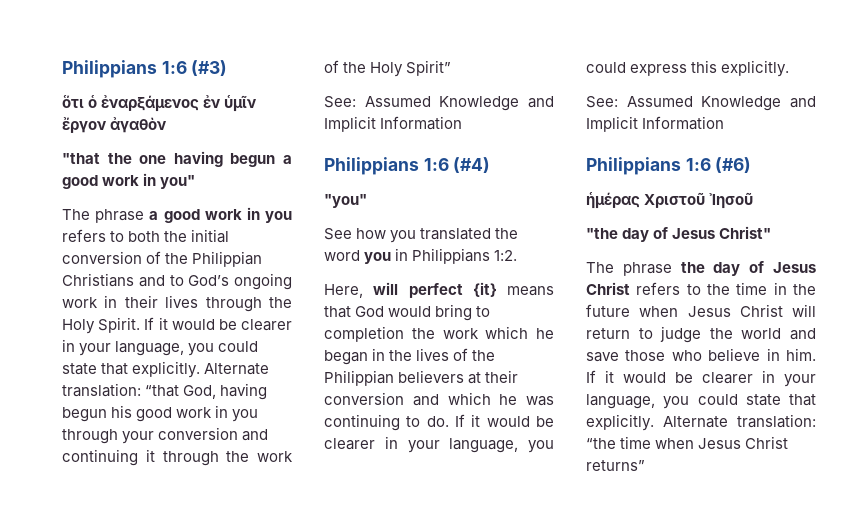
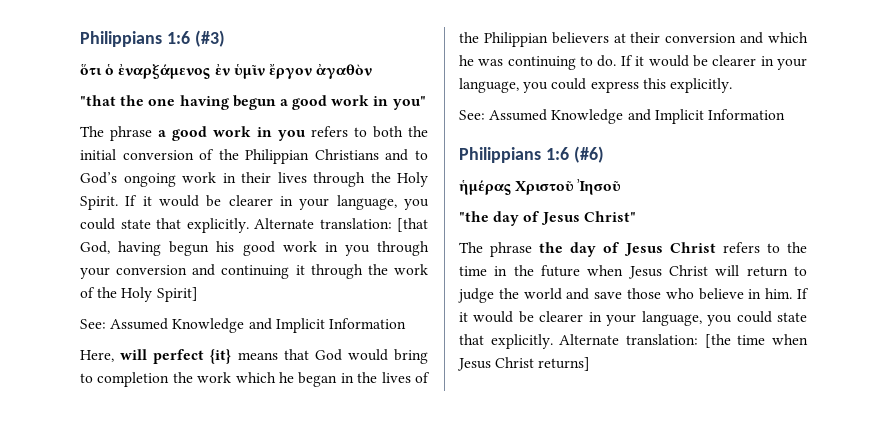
- Alternate translation: “that God, having begun his good work in you through your conversion and continuing it through the work of the Holy Spirit”
+ Alternate translation: [that God, having begun his good work in you through your conversion and continuing it through the work of the Holy Spirit]
  See: Assumed Knowledge and Implicit Information
- Philippians 1:6 (#4)
- "you"
- See how you translated the word you in Philippians 1:2.
- Alternate translation: “the time when Jesus Christ returns”
+ Alternate translation: [the time when Jesus Christ returns]

